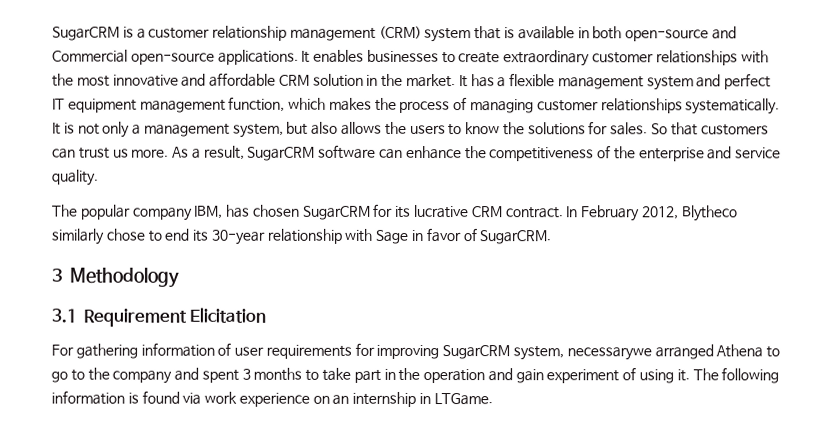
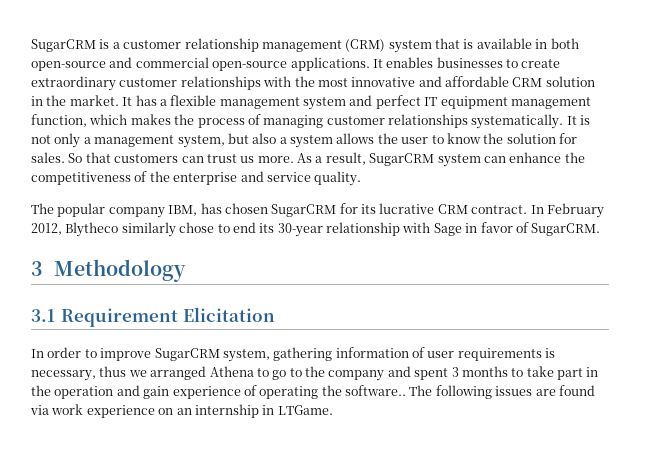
- SugarCRM is a customer relationship management (CRM) system that is available in both open-source and Commercial open-source applications.
+ SugarCRM is a customer relationship management (CRM) system that is available in both open-source and commercial open-source applications.
- It is not only a management system, but also allows the users to know the solutions for sales.
+ It is not only a management system, but also a system allows the user to know the solution for sales.
- As a result, SugarCRM software can enhance the competitiveness of the enterprise and service quality.
+ As a result, SugarCRM system can enhance the competitiveness of the enterprise and service quality.
- For gathering information of user requirements for improving SugarCRM system, necessarywe arranged Athena to go to the company and spent 3 months to take part in the operation and gain experiment of using it. The following information is found via work experience on an internship in LTGame.
+ In order to improve SugarCRM system, gathering information of user requirements is necessary, thus we arranged Athena to go to the company and spent 3 months to take part in the operation and gain experience of operating the software.. The following issues are found via work experience on an internship in LTGame.

